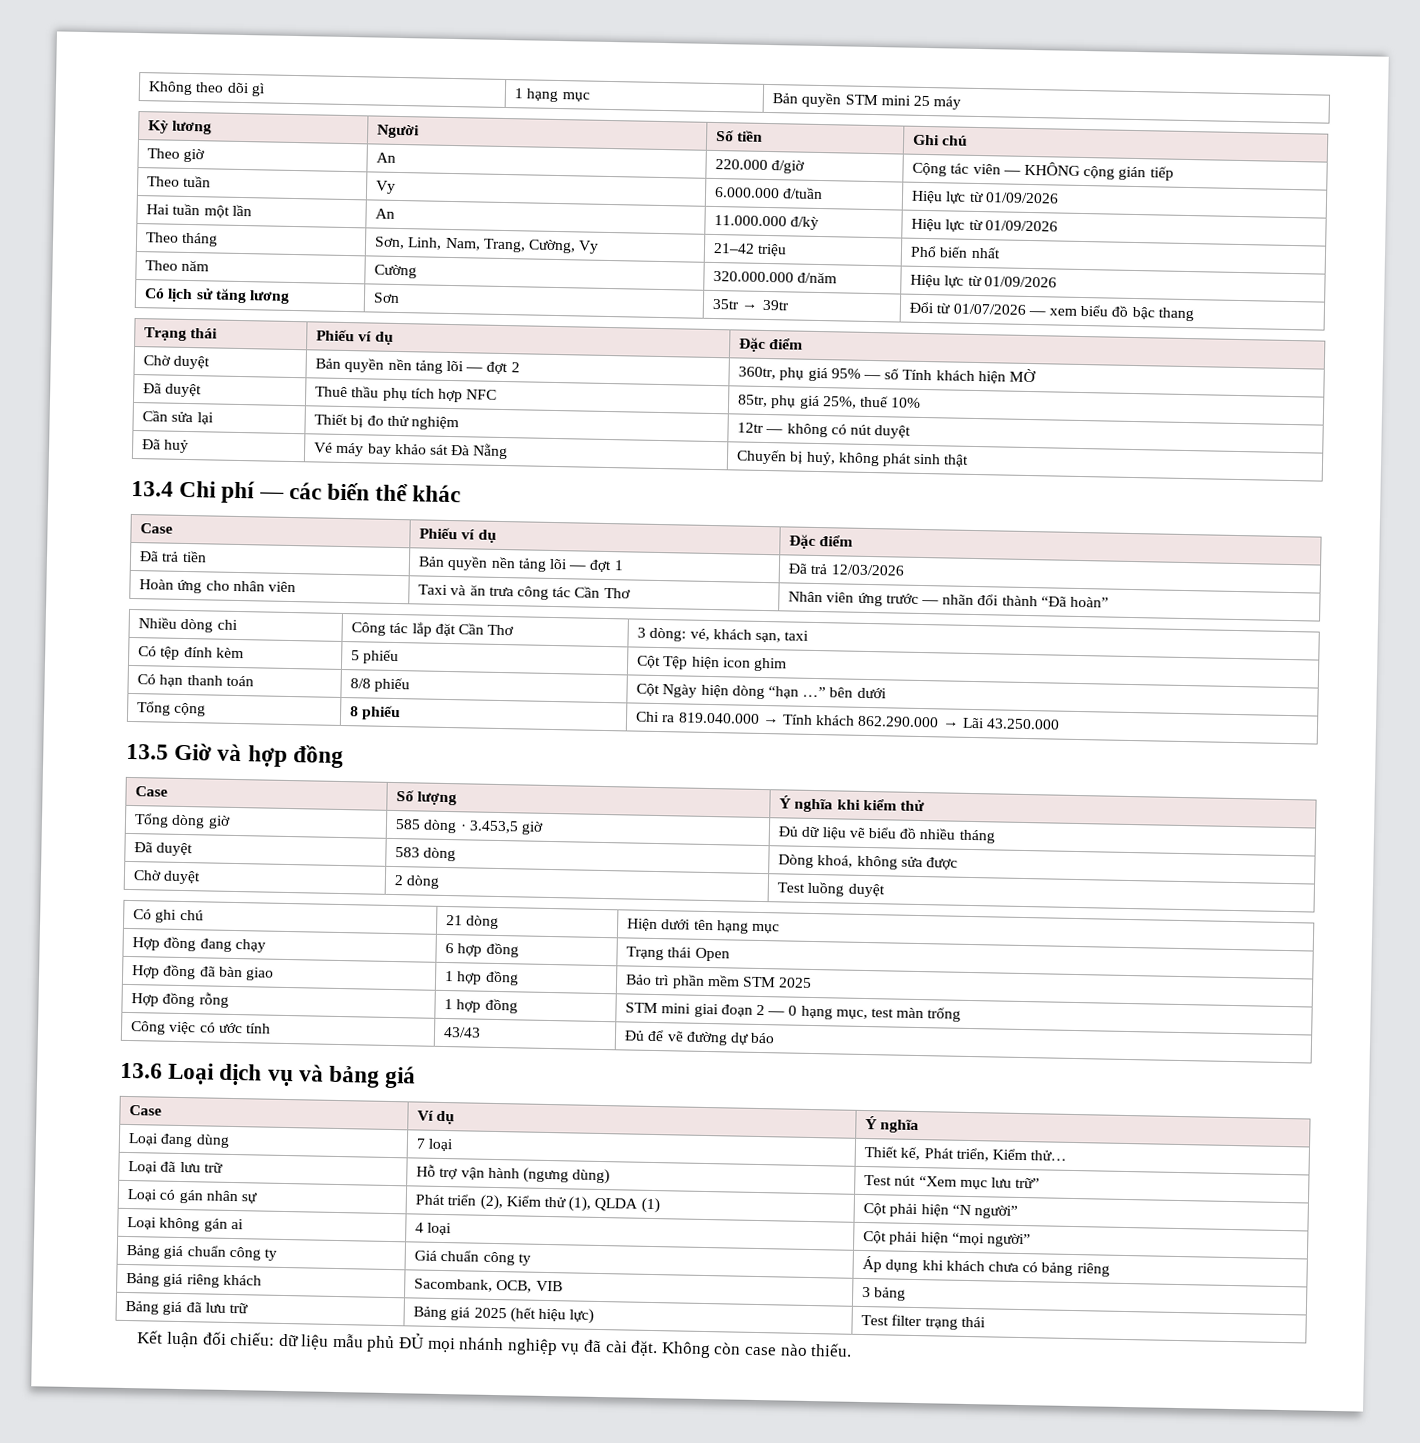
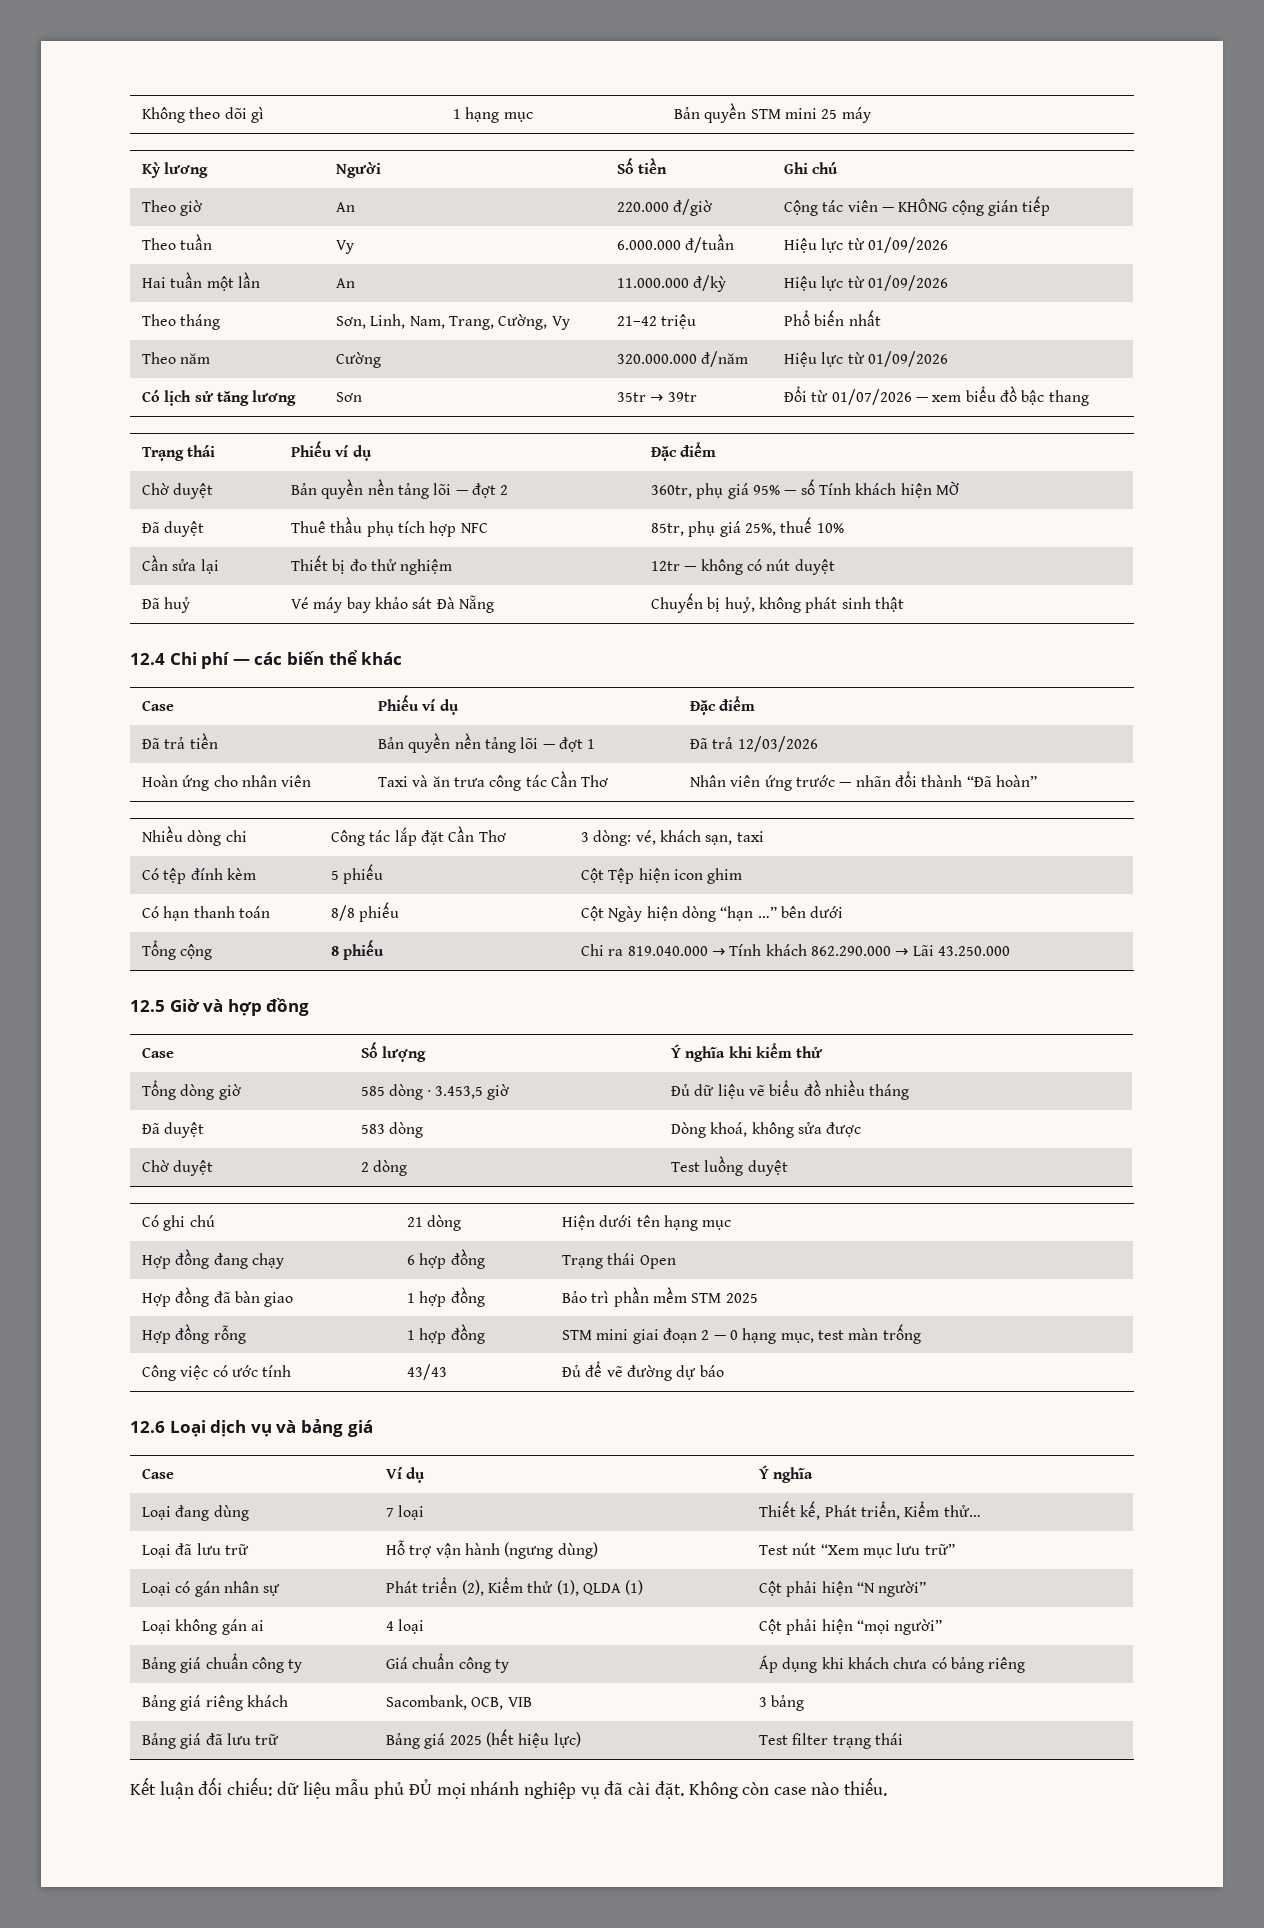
- 13.4 Chi phí — các biến thể khác
+ 12.4 Chi phí — các biến thể khác
- 13.5 Giờ và hợp đồng
+ 12.5 Giờ và hợp đồng
- 13.6 Loại dịch vụ và bảng giá
+ 12.6 Loại dịch vụ và bảng giá

